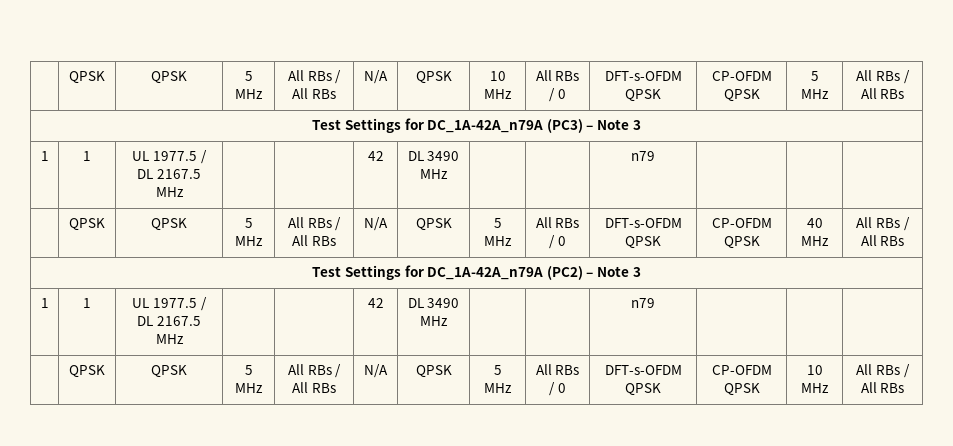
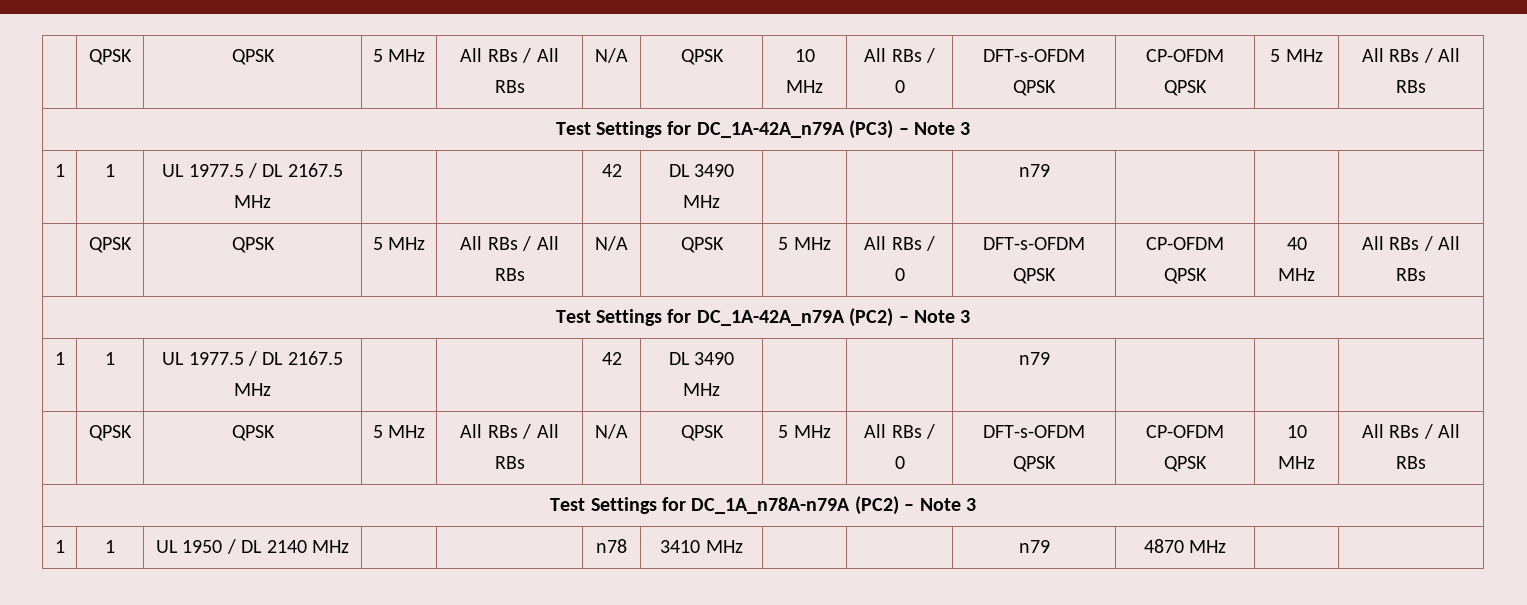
+ Test Settings for DC_1A_n78A-n79A (PC2) – Note 3
+ 1 | 1 | UL 1950 / DL 2140 MHz | | | n78 | 3410 MHz | | | n79 | 4870 MHz | |

